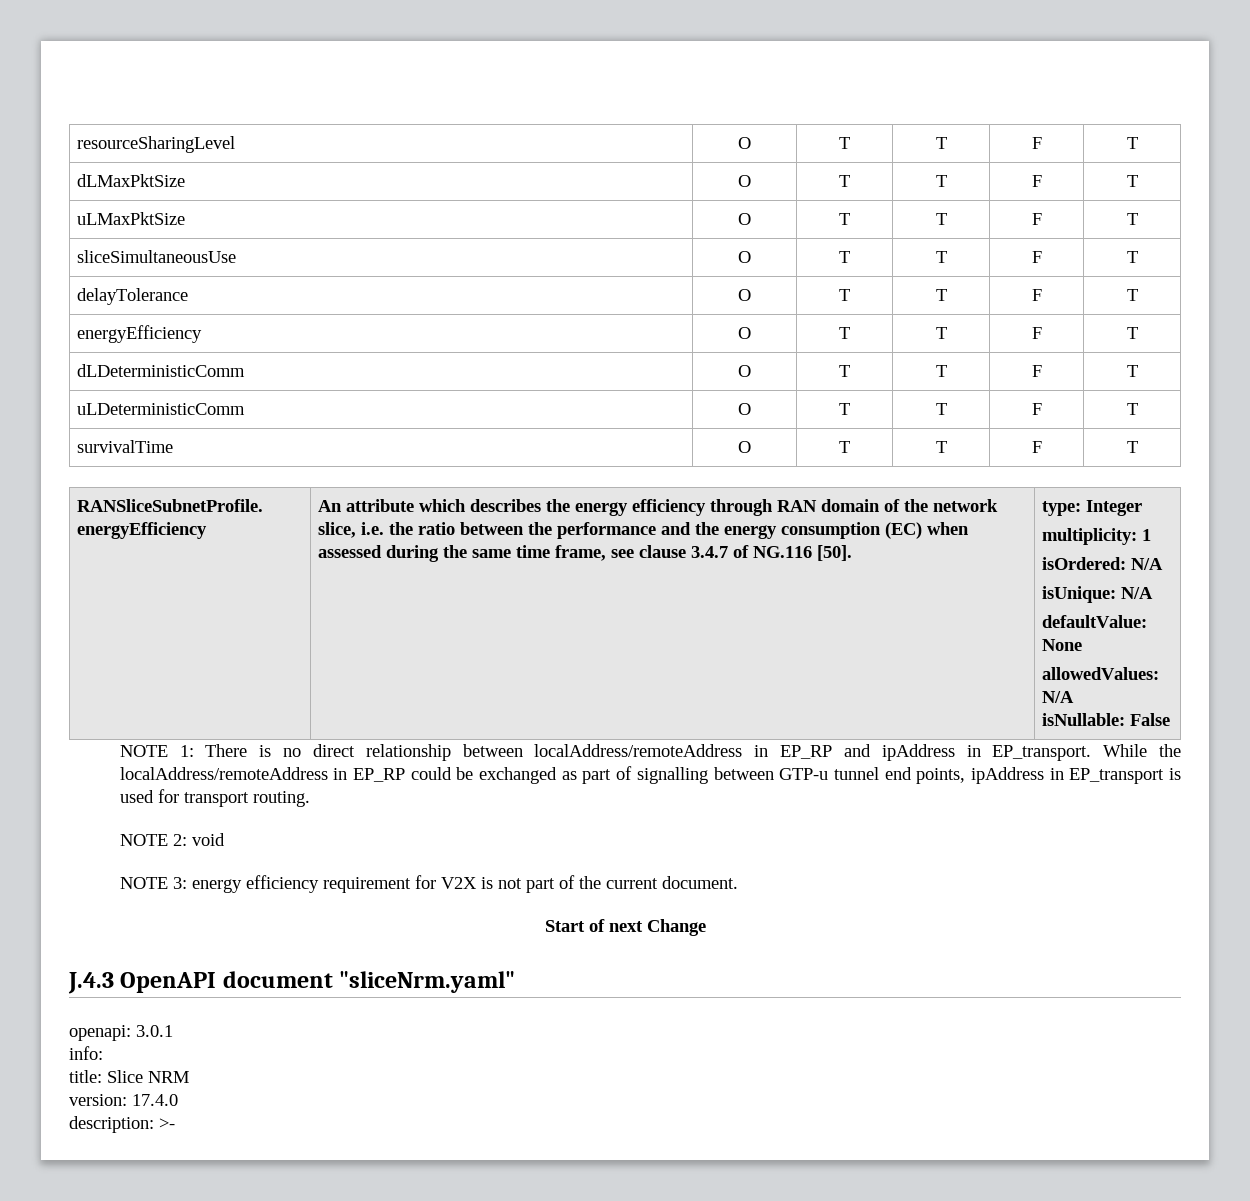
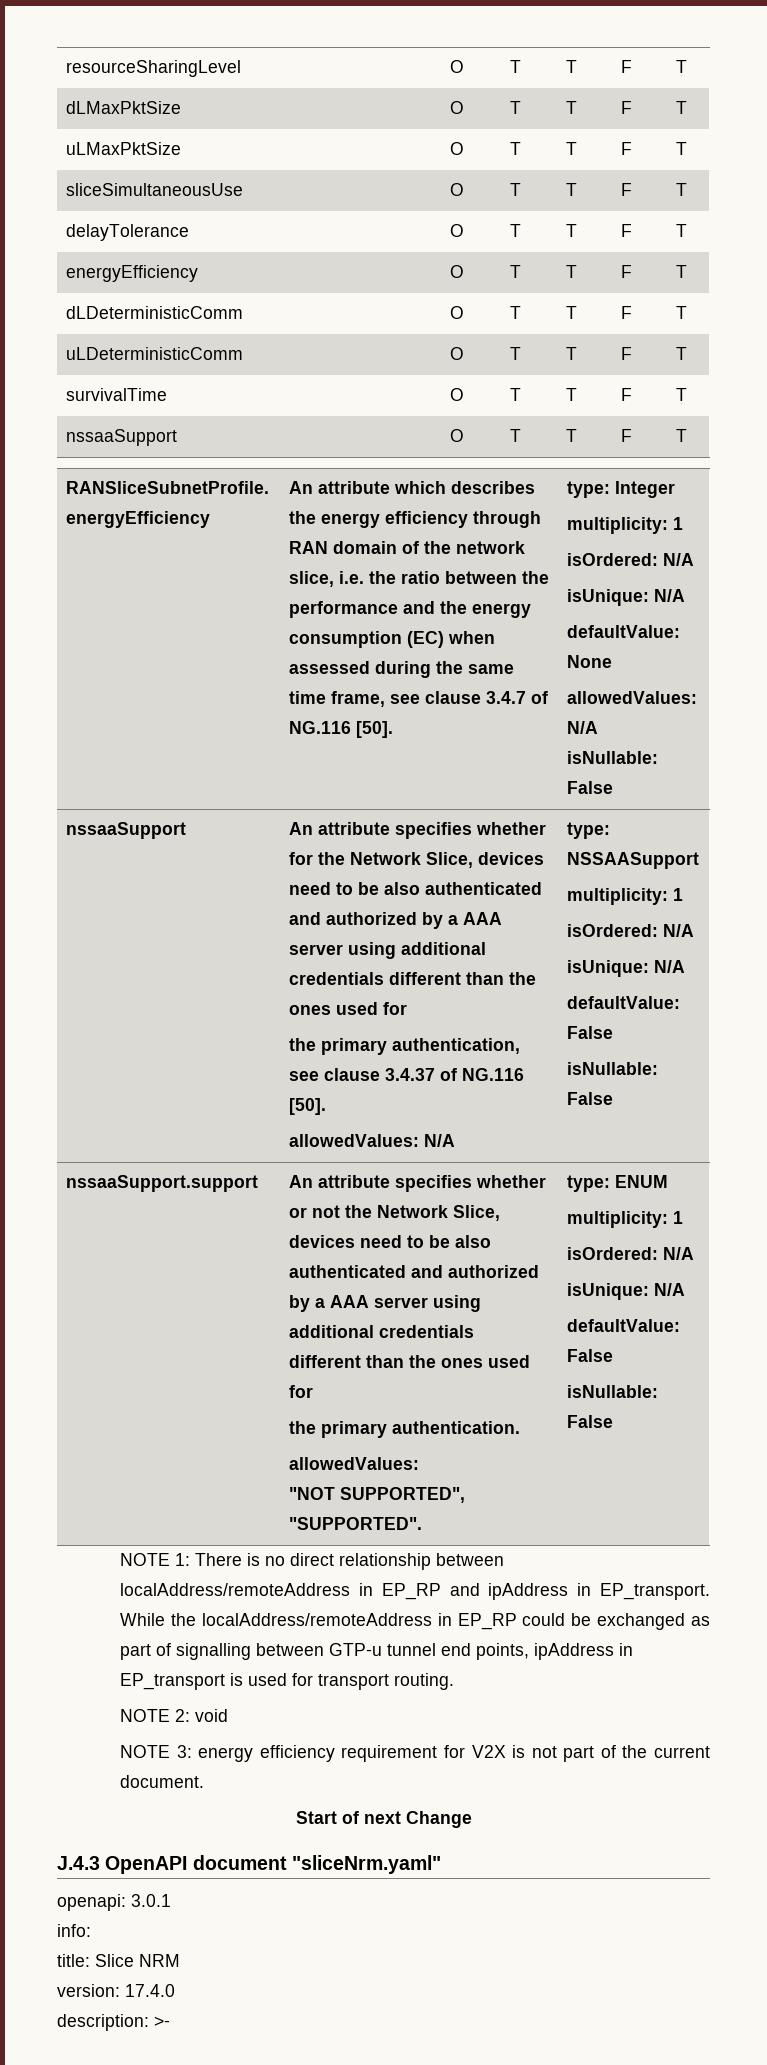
+ nssaaSupport | O | T | T | F | T
+ nssaaSupport | An attribute specifies whether for the Network Slice, devices need to be also authenticated and authorized by a AAA server using additional credentials different than the ones used for
+ the primary authentication, see clause 3.4.37 of NG.116 [50].
+ allowedValues: N/A | type: NSSAASupport
+ multiplicity: 1
+ isOrdered: N/A
+ isUnique: N/A
+ defaultValue: False
+ isNullable: False
+ nssaaSupport.support | An attribute specifies whether or not the Network Slice, devices need to be also authenticated and authorized by a AAA server using additional credentials different than the ones used for
+ the primary authentication.
+ allowedValues:
+ "NOT SUPPORTED", "SUPPORTED". | type: ENUM
+ multiplicity: 1
+ isOrdered: N/A
+ isUnique: N/A
+ defaultValue: False
+ isNullable: False

